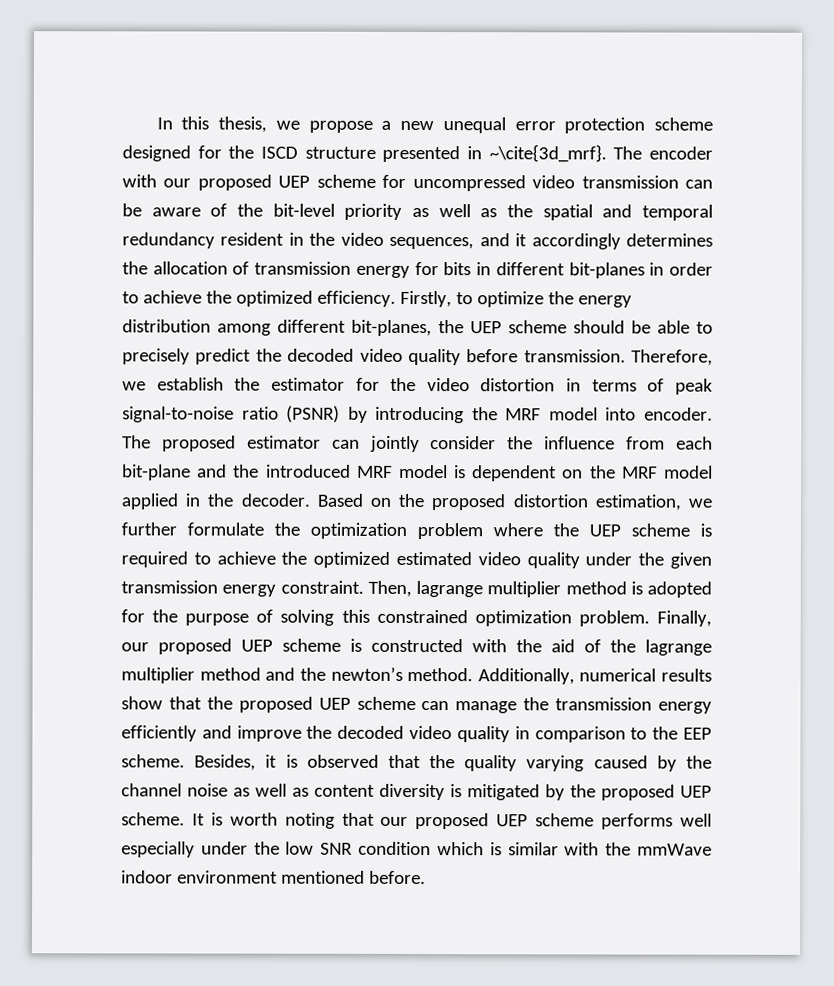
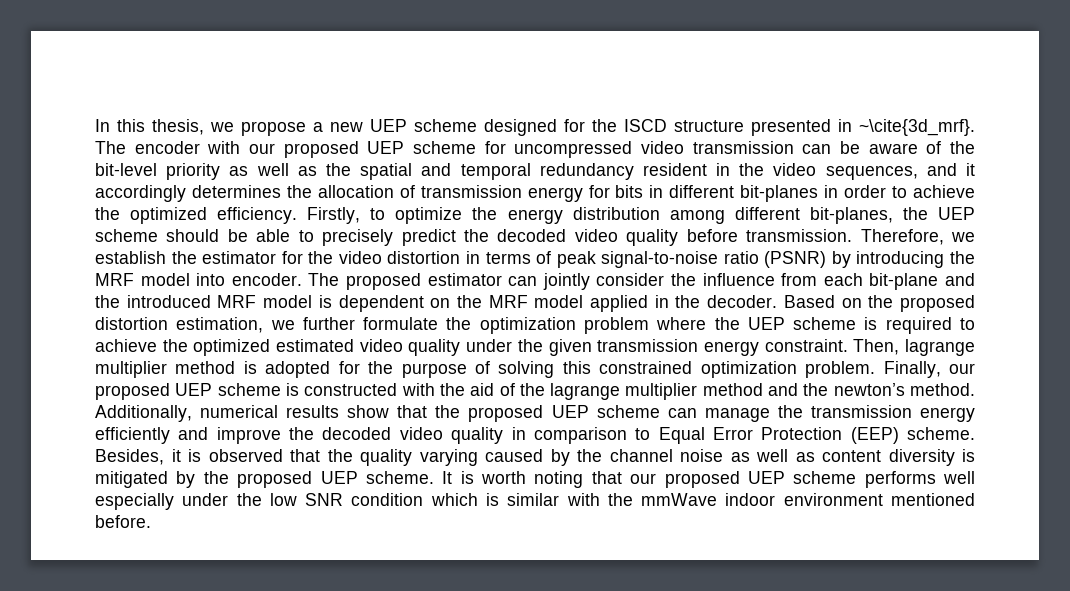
- In this thesis, we propose a new unequal error protection scheme designed for the ISCD structure presented in ~\cite{3d_mrf}.
+ In this thesis, we propose a new UEP scheme designed for the ISCD structure presented in ~\cite{3d_mrf}.
- Additionally, numerical results show that the proposed UEP scheme can manage the transmission energy efficiently and improve the decoded video quality in comparison to the EEP scheme.
+ Additionally, numerical results show that the proposed UEP scheme can manage the transmission energy efficiently and improve the decoded video quality in comparison to Equal Error Protection (EEP) scheme.

